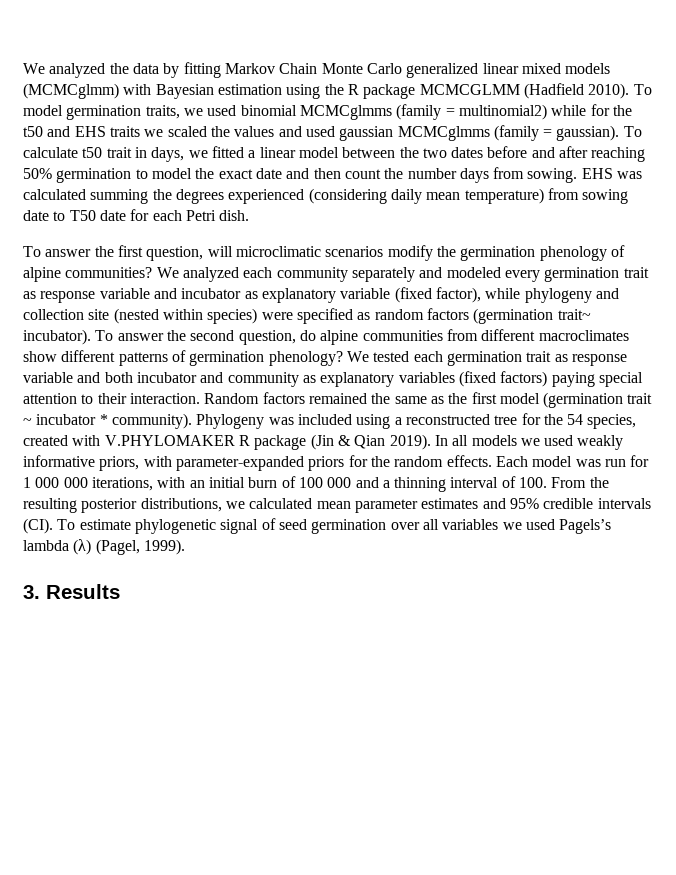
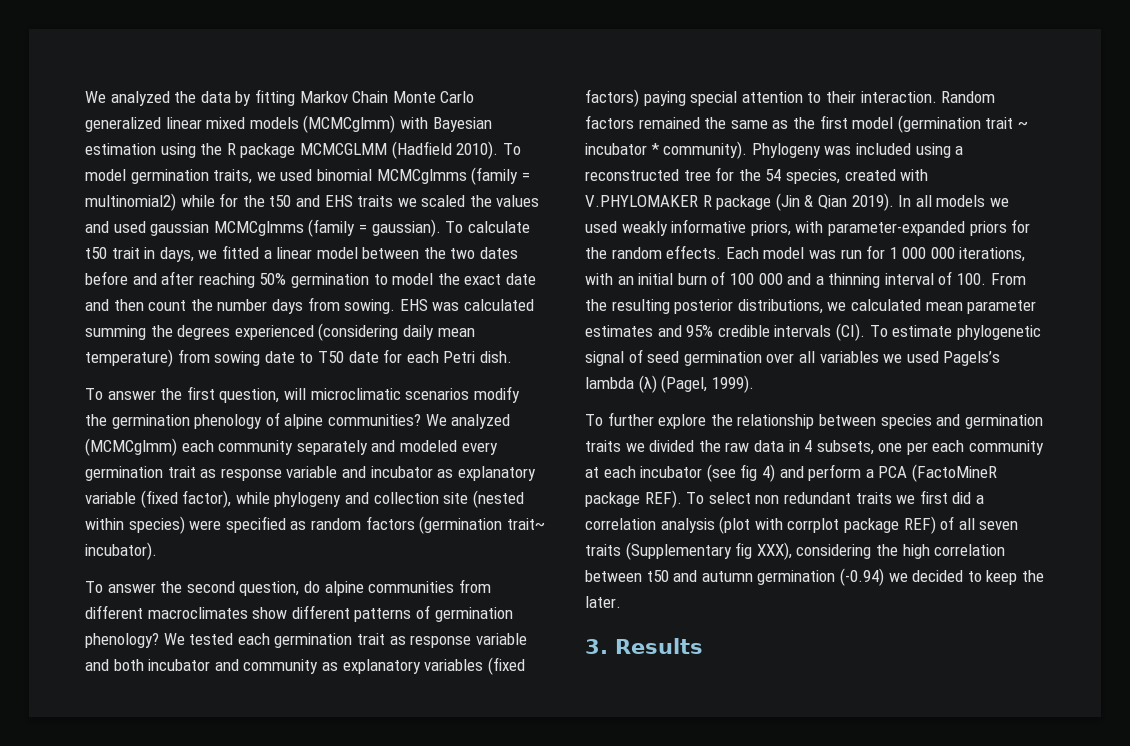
- We analyzed each community separately and modeled every germination trait as response variable and incubator as explanatory variable (fixed factor), while phylogeny and collection site (nested within species) were specified as random factors (germination trait~ incubator). To answer the second question, do alpine communities from different macroclimates show different patterns of germination phenology?
+ We analyzed (MCMCglmm) each community separately and modeled every germination trait as response variable and incubator as explanatory variable (fixed factor), while phylogeny and collection site (nested within species) were specified as random factors (germination trait~ incubator).
+ To answer the second question, do alpine communities from different macroclimates show different patterns of germination phenology?
+ To further explore the relationship between species and germination traits we divided the raw data in 4 subsets, one per each community at each incubator (see fig 4) and perform a PCA (FactoMineR package REF). To select non redundant traits we first did a correlation analysis (plot with corrplot package REF) of all seven traits (Supplementary fig XXX), considering the high correlation between t50 and autumn germination (-0.94) we decided to keep the later.

